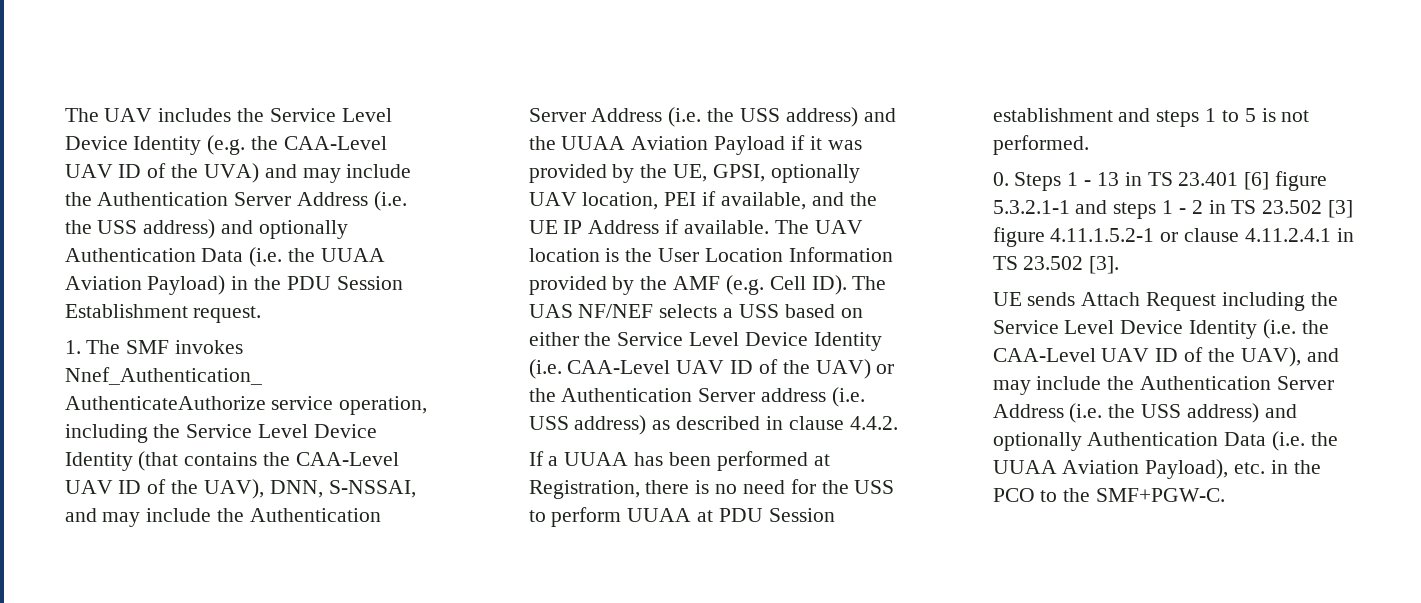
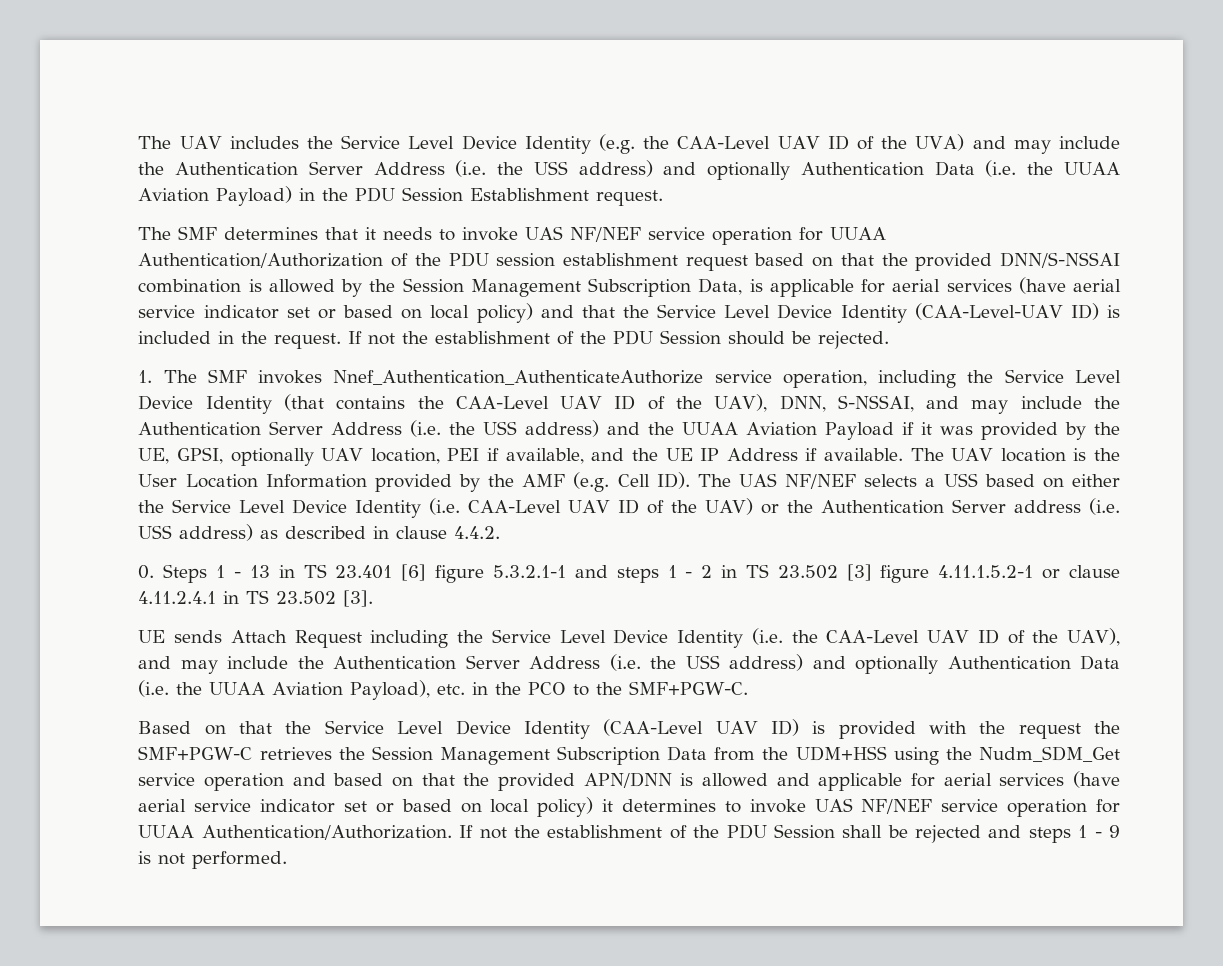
+ The SMF determines that it needs to invoke UAS NF/NEF service operation for UUAA Authentication/Authorization of the PDU session establishment request based on that the provided DNN/S-NSSAI combination is allowed by the Session Management Subscription Data, is applicable for aerial services (have aerial service indicator set or based on local policy) and that the Service Level Device Identity (CAA-Level-UAV ID) is included in the request. If not the establishment of the PDU Session should be rejected.
- If a UUAA has been performed at Registration, there is no need for the USS to perform UUAA at PDU Session establishment and steps 1 to 5 is not performed.
+ Based on that the Service Level Device Identity (CAA-Level UAV ID) is provided with the request the SMF+PGW-C retrieves the Session Management Subscription Data from the UDM+HSS using the Nudm_SDM_Get service operation and based on that the provided APN/DNN is allowed and applicable for aerial services (have aerial service indicator set or based on local policy) it determines to invoke UAS NF/NEF service operation for UUAA Authentication/Authorization. If not the establishment of the PDU Session shall be rejected and steps 1 - 9 is not performed.

